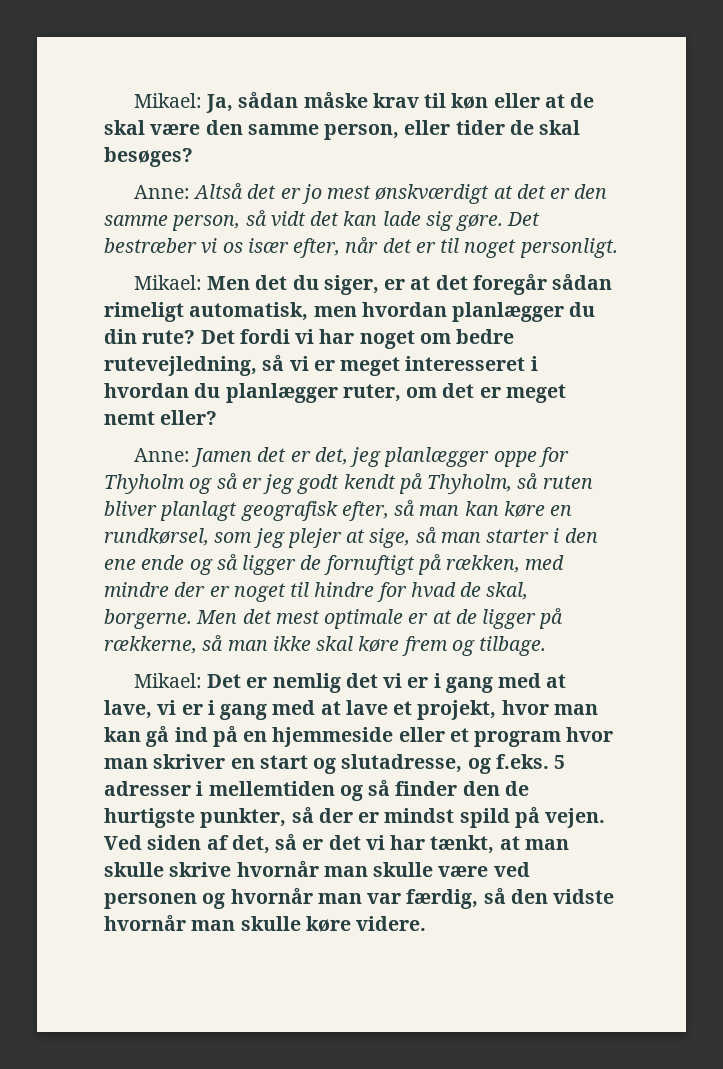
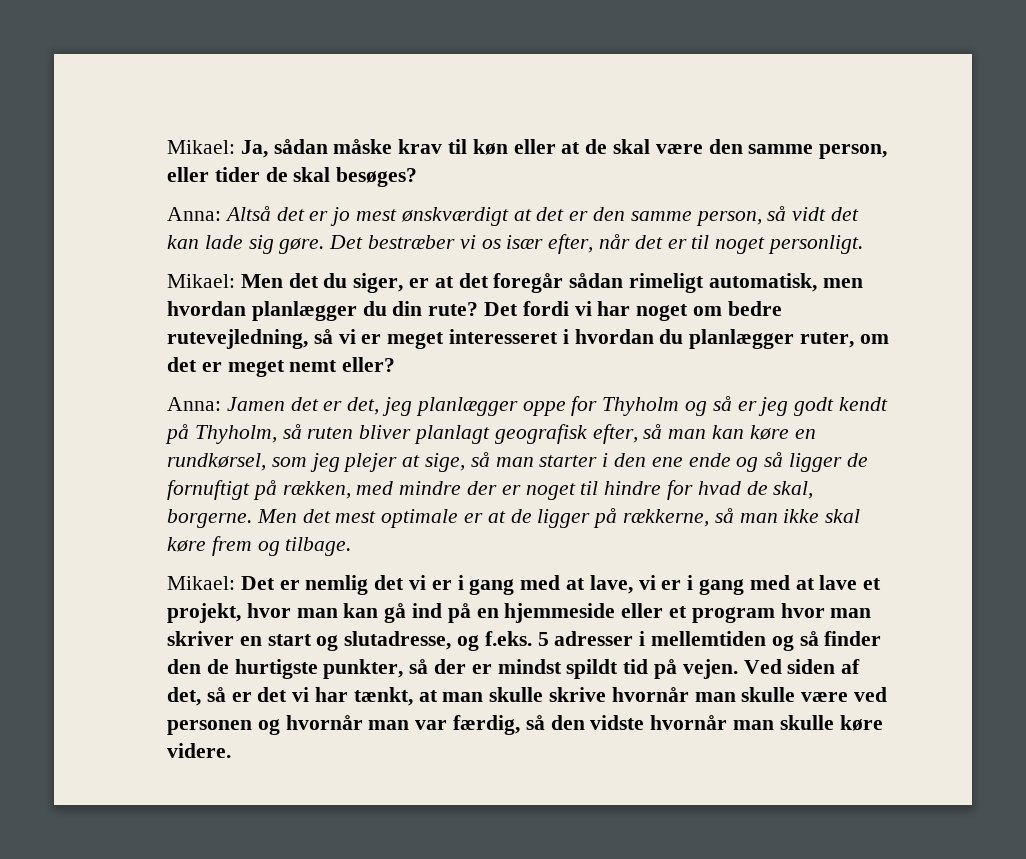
- Anne: Altså det er jo mest ønskværdigt at det er den samme person, så vidt det kan lade sig gøre.
+ Anna: Altså det er jo mest ønskværdigt at det er den samme person, så vidt det kan lade sig gøre.
- Anne: Jamen det er det, jeg planlægger oppe for Thyholm og så er jeg godt kendt på Thyholm, så ruten bliver planlagt geografisk efter, så man kan køre en rundkørsel, som jeg plejer at sige, så man starter i den ene ende og så ligger de fornuftigt på rækken, med mindre der er noget til hindre for hvad de skal, borgerne.
+ Anna: Jamen det er det, jeg planlægger oppe for Thyholm og så er jeg godt kendt på Thyholm, så ruten bliver planlagt geografisk efter, så man kan køre en rundkørsel, som jeg plejer at sige, så man starter i den ene ende og så ligger de fornuftigt på rækken, med mindre der er noget til hindre for hvad de skal, borgerne.
- Mikael: Det er nemlig det vi er i gang med at lave, vi er i gang med at lave et projekt, hvor man kan gå ind på en hjemmeside eller et program hvor man skriver en start og slutadresse, og f.eks. 5 adresser i mellemtiden og så finder den de hurtigste punkter, så der er mindst spild på vejen.
+ Mikael: Det er nemlig det vi er i gang med at lave, vi er i gang med at lave et projekt, hvor man kan gå ind på en hjemmeside eller et program hvor man skriver en start og slutadresse, og f.eks. 5 adresser i mellemtiden og så finder den de hurtigste punkter, så der er mindst spildt tid på vejen.

